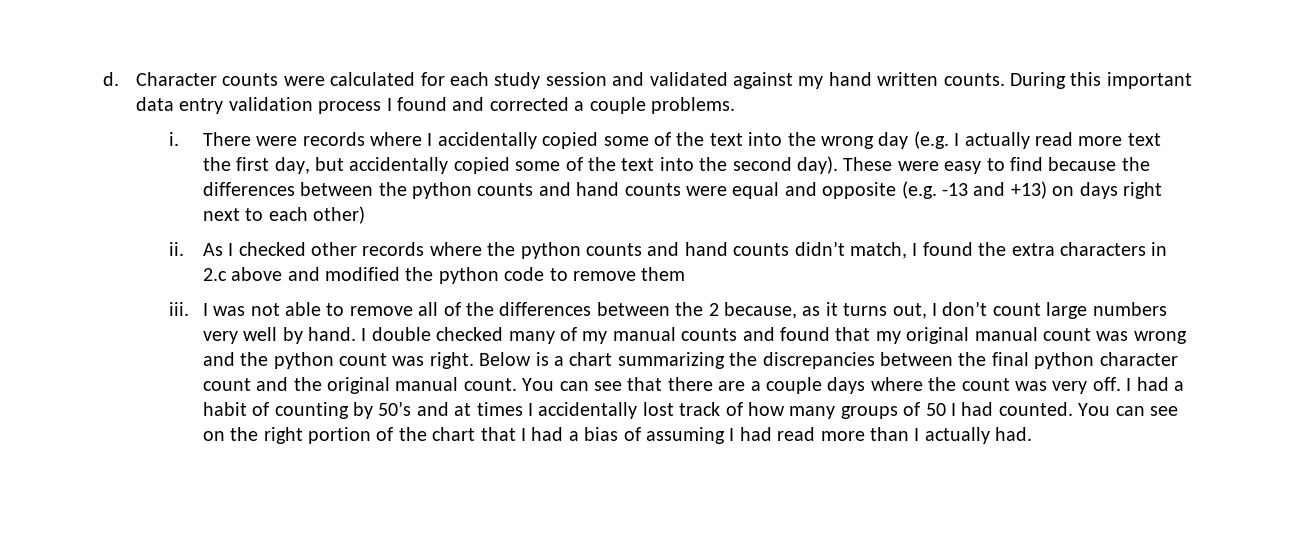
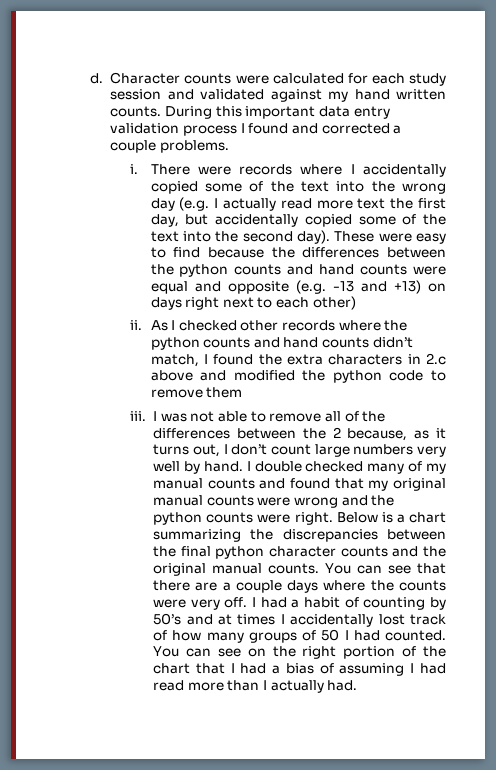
- I double checked many of my manual counts and found that my original manual count was wrong and the python count was right.
+ I double checked many of my manual counts and found that my original manual counts were wrong and the python counts were right.
- Below is a chart summarizing the discrepancies between the final python character count and the original manual count.
+ Below is a chart summarizing the discrepancies between the final python character counts and the original manual counts.
- You can see that there are a couple days where the count was very off.
+ You can see that there are a couple days where the counts were very off.

